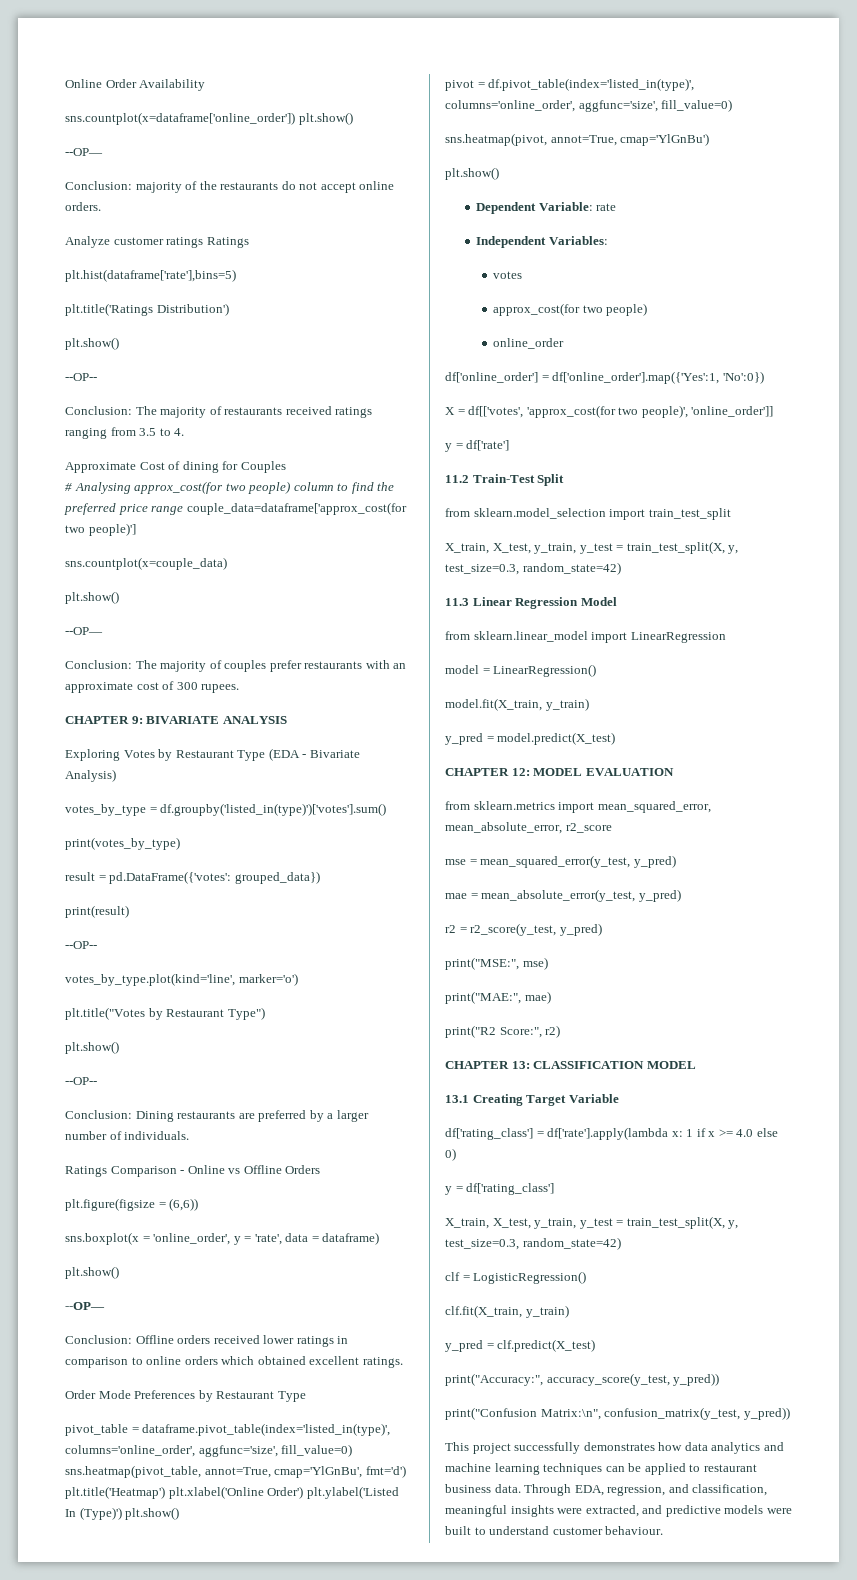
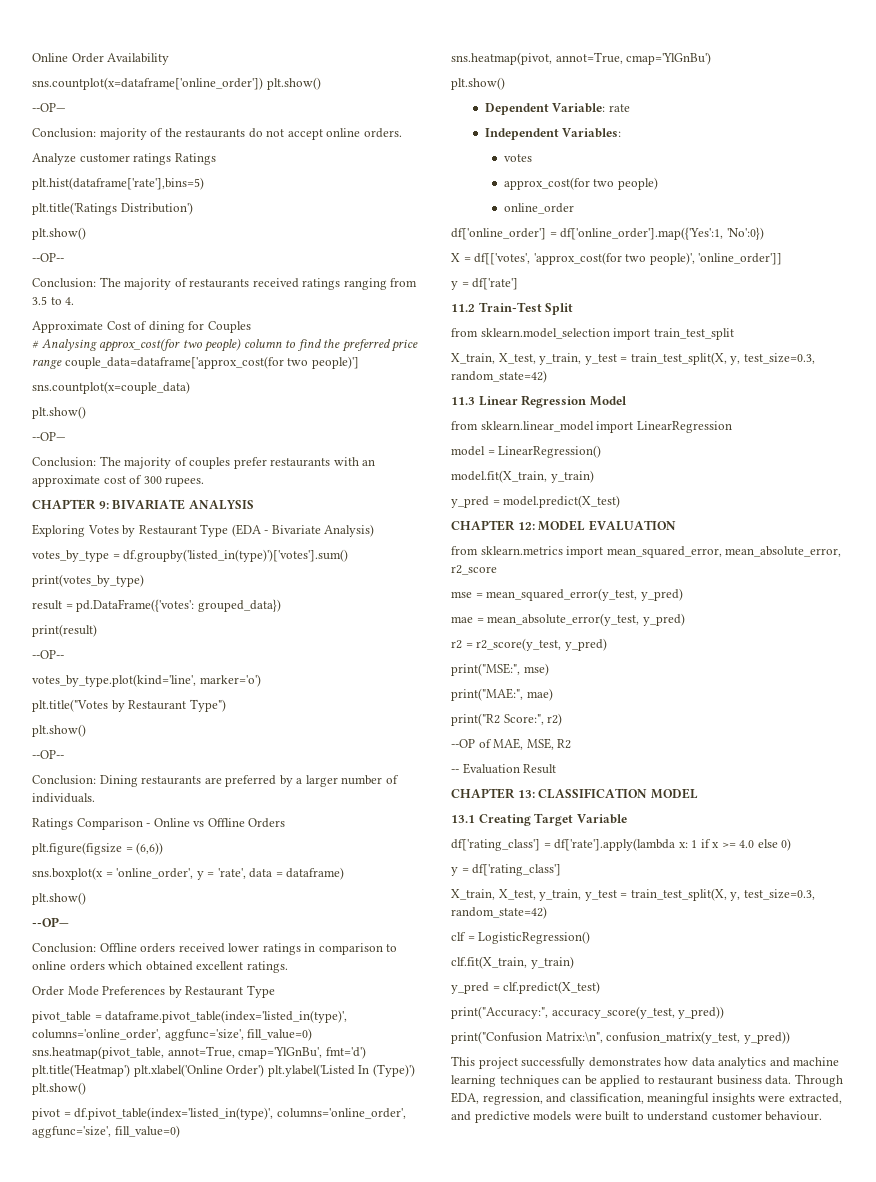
+ --OP of MAE, MSE, R2
+ -- Evaluation Result

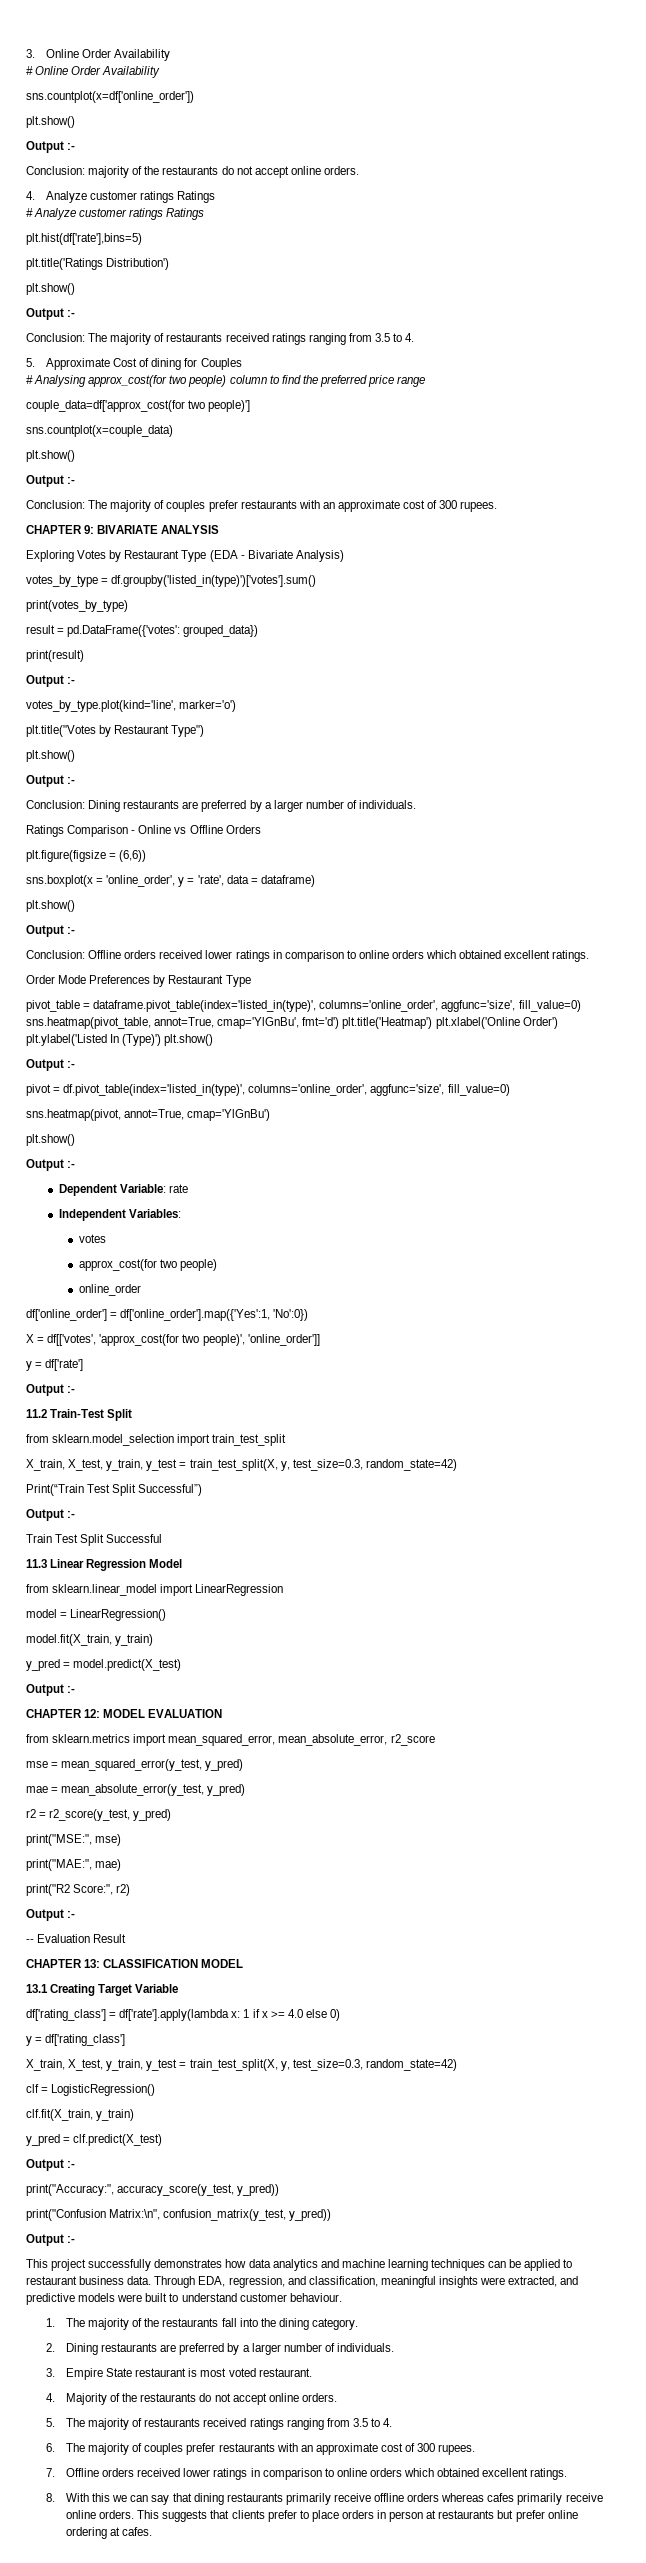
- Online Order Availability
- sns.countplot(x=dataframe['online_order']) plt.show()
- --OP—
+ 3. Online Order Availability
+ # Online Order Availability
+ sns.countplot(x=df['online_order'])
+ plt.show()
+ Output :-
- Analyze customer ratings Ratings
- plt.hist(dataframe['rate'],bins=5)
+ 4. Analyze customer ratings Ratings
+ # Analyze customer ratings Ratings
+ plt.hist(df['rate'],bins=5)
  plt.title('Ratings Distribution')
  plt.show()
- --OP--
+ Output :-
- Approximate Cost of dining for Couples
+ 5. Approximate Cost of dining for Couples
- # Analysing approx_cost(for two people) column to find the preferred price range couple_data=dataframe['approx_cost(for two people)']
+ # Analysing approx_cost(for two people) column to find the preferred price range
+ couple_data=df['approx_cost(for two people)']
  sns.countplot(x=couple_data)
  plt.show()
- --OP—
+ Output :-
  print(result)
- --OP--
+ Output :-
  plt.title("Votes by Restaurant Type")
  plt.show()
- --OP--
+ Output :-
  sns.boxplot(x = 'online_order', y = 'rate', data = dataframe)
  plt.show()
- --OP—
+ Output :-
  pivot_table = dataframe.pivot_table(index='listed_in(type)', columns='online_order', aggfunc='size', fill_value=0) sns.heatmap(pivot_table, annot=True, cmap='YlGnBu', fmt='d') plt.title('Heatmap') plt.xlabel('Online Order') plt.ylabel('Listed In (Type)') plt.show()
+ Output :-
  sns.heatmap(pivot, annot=True, cmap='YlGnBu')
  plt.show()
+ Output :-
  y = df['rate']
+ Output :-
+ Print(“Train Test Split Successful”)
+ Output :-
+ Train Test Split Successful
  y_pred = model.predict(X_test)
+ Output :-
  print("R2 Score:", r2)
- --OP of MAE, MSE, R2
+ Output :-
  y_pred = clf.predict(X_test)
+ Output :-
  print("Confusion Matrix:\n", confusion_matrix(y_test, y_pred))
+ Output :-
+ 1. The majority of the restaurants fall into the dining category.
+ 2. Dining restaurants are preferred by a larger number of individuals.
+ 3. Empire State restaurant is most voted restaurant.
+ 4. Majority of the restaurants do not accept online orders.
+ 5. The majority of restaurants received ratings ranging from 3.5 to 4.
+ 6. The majority of couples prefer restaurants with an approximate cost of 300 rupees.
+ 7. Offline orders received lower ratings in comparison to online orders which obtained excellent ratings.
+ 8. With this we can say that dining restaurants primarily receive offline orders whereas cafes primarily receive online orders. This suggests that clients prefer to place orders in person at restaurants but prefer online ordering at cafes.

